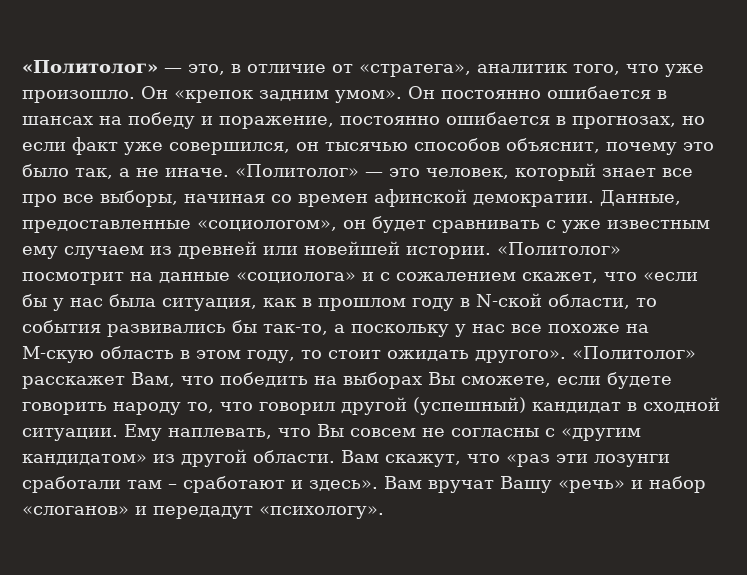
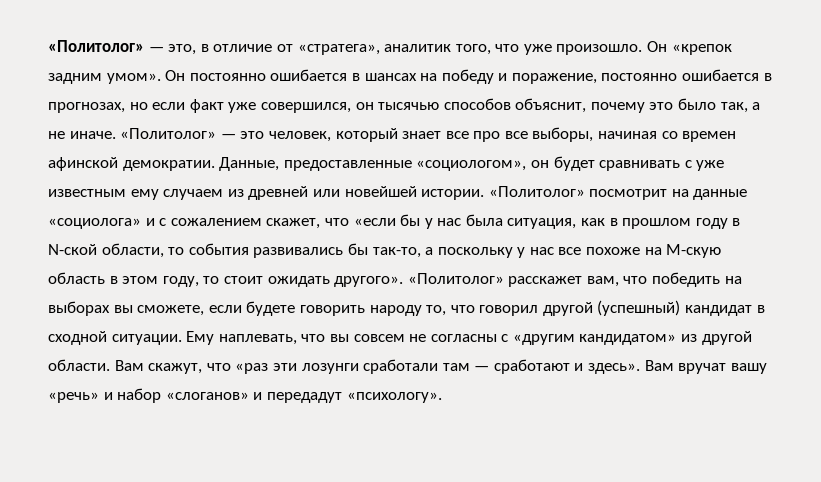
- «Политолог» расскажет Вам, что победить на выборах Вы сможете, если будете говорить народу то, что говорил другой (успешный) кандидат в сходной ситуации.
+ «Политолог» расскажет вам, что победить на выборах вы сможете, если будете говорить народу то, что говорил другой (успешный) кандидат в сходной ситуации.
- Ему наплевать, что Вы совсем не согласны с «другим кандидатом» из другой области.
+ Ему наплевать, что вы совсем не согласны с «другим кандидатом» из другой области.
- Вам скажут, что «раз эти лозунги сработали там – сработают и здесь».
+ Вам скажут, что «раз эти лозунги сработали там — сработают и здесь».
- Вам вручат Вашу «речь» и набор «слоганов» и передадут «психологу».
+ Вам вручат вашу «речь» и набор «слоганов» и передадут «психологу».

